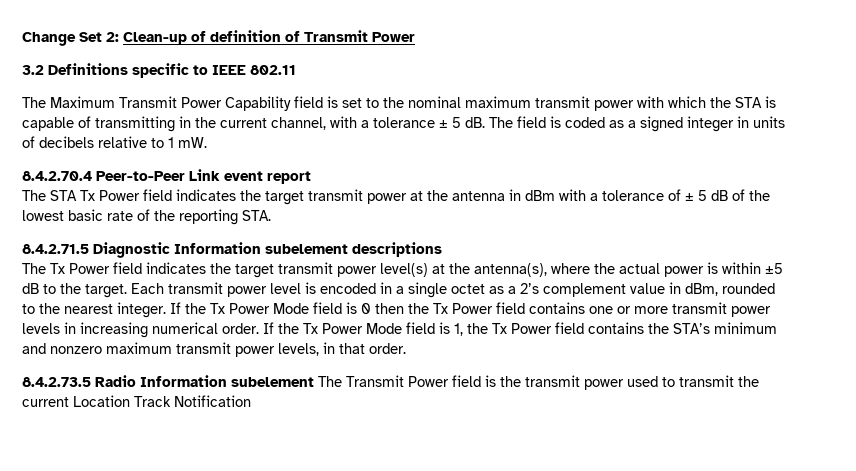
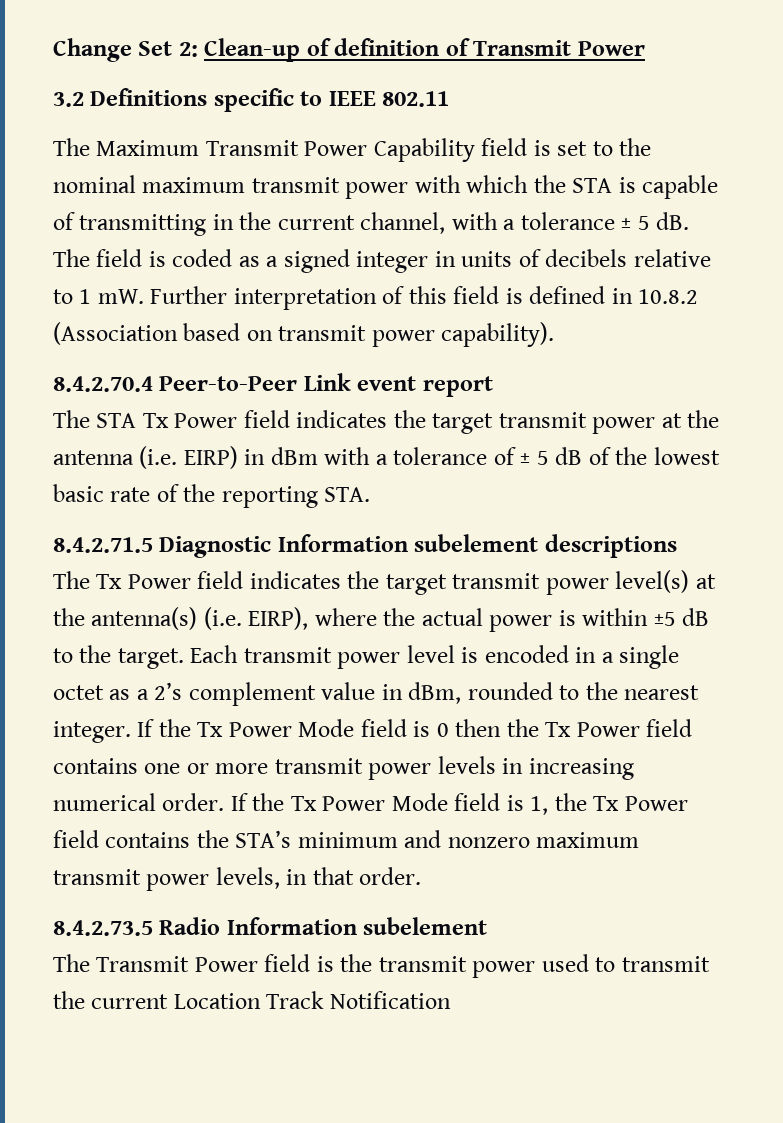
+ Further interpretation of this field is defined in 10.8.2 (Association based on transmit power capability).
- The STA Tx Power field indicates the target transmit power at the antenna in dBm with a tolerance of ± 5 dB of the lowest basic rate of the reporting STA.
+ The STA Tx Power field indicates the target transmit power at the antenna (i.e. EIRP) in dBm with a tolerance of ± 5 dB of the lowest basic rate of the reporting STA.
- The Tx Power field indicates the target transmit power level(s) at the antenna(s), where the actual power is within ±5 dB to the target.
+ The Tx Power field indicates the target transmit power level(s) at the antenna(s) (i.e. EIRP), where the actual power is within ±5 dB to the target.
- 8.4.2.73.5 Radio Information subelement The Transmit Power field is the transmit power used to transmit the current Location Track Notification
+ 8.4.2.73.5 Radio Information subelement
+ The Transmit Power field is the transmit power used to transmit the current Location Track Notification

